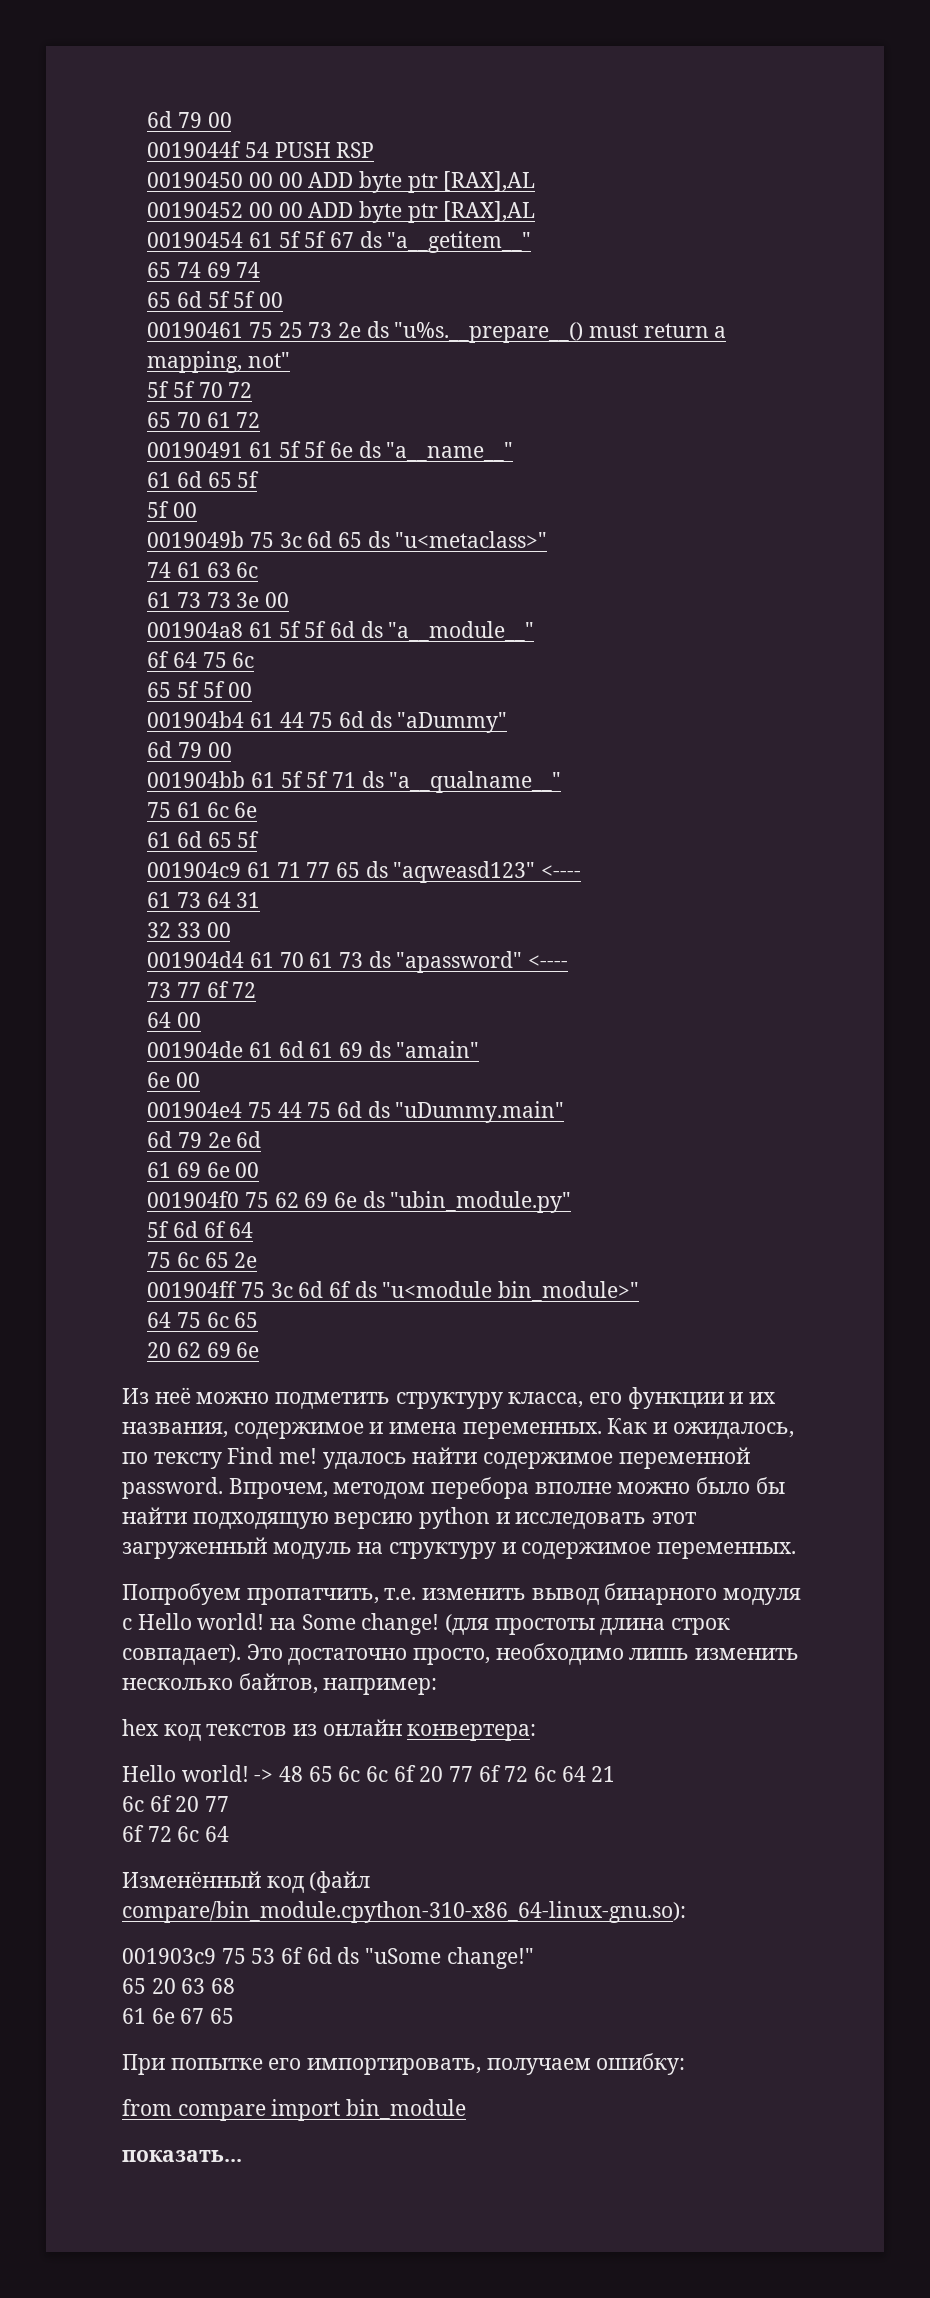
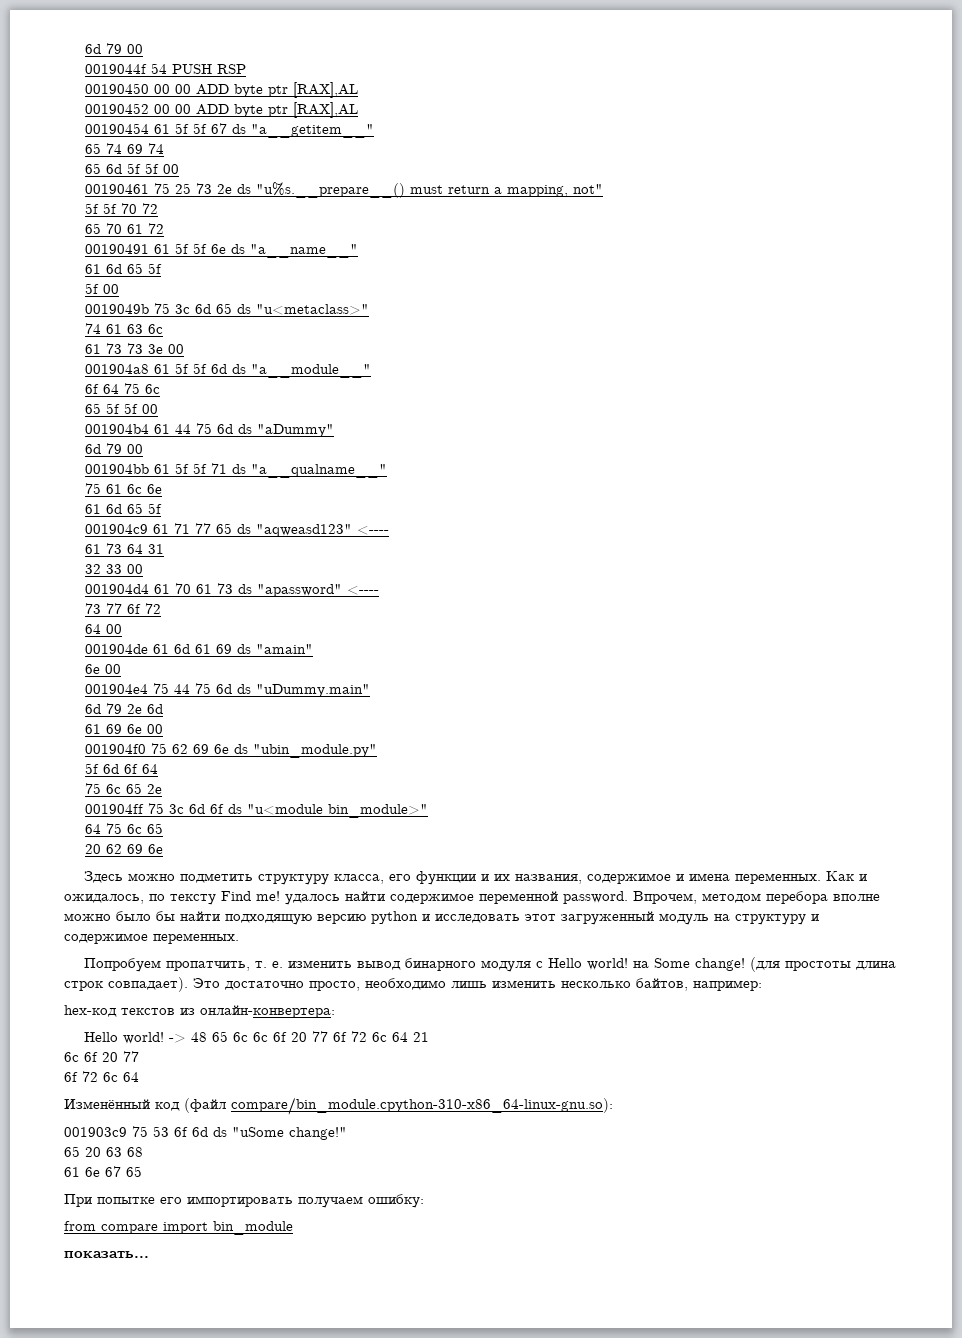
- Из неё можно подметить структуру класса, его функции и их названия, содержимое и имена переменных.
+ Здесь можно подметить структуру класса, его функции и их названия, содержимое и имена переменных.
- Попробуем пропатчить, т.е. изменить вывод бинарного модуля с Hello world! на Some change!
+ Попробуем пропатчить, т. е. изменить вывод бинарного модуля с Hello world! на Some change!
- hex код текстов из онлайн конвертера:
+ hex-код текстов из онлайн-конвертера:
- При попытке его импортировать, получаем ошибку:
+ При попытке его импортировать получаем ошибку:

